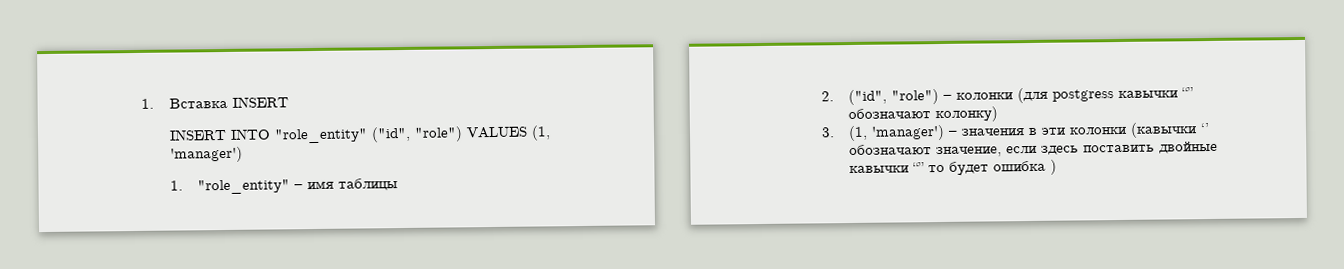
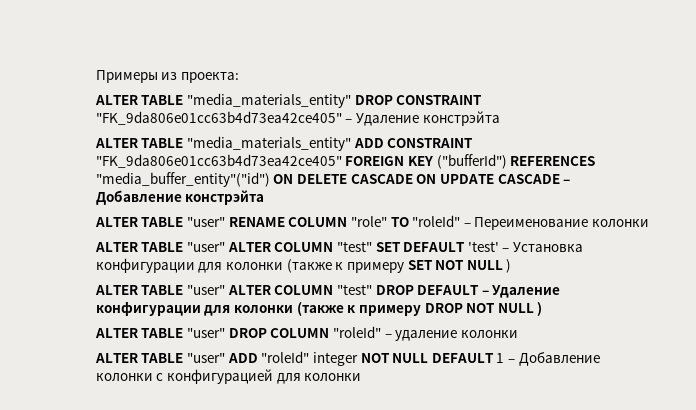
- 1. Вставка INSERT
- INSERT INTO "role_entity" ("id", "role") VALUES (1, 'manager')
- 1. "role_entity" – имя таблицы
- 2. ("id", "role") – колонки (для postgress кавычки “” обозначают колонку)
- 3. (1, 'manager') – значения в эти колонки (кавычки ‘’ обозначают значение, если здесь поставить двойные кавычки “” то будет ошибка )
+ Примеры из проекта:
+ ALTER TABLE "media_materials_entity" DROP CONSTRAINT "FK_9da806e01cc63b4d73ea42ce405" – Удаление констрэйта
+ ALTER TABLE "media_materials_entity" ADD CONSTRAINT "FK_9da806e01cc63b4d73ea42ce405" FOREIGN KEY ("bufferId") REFERENCES "media_buffer_entity"("id") ON DELETE CASCADE ON UPDATE CASCADE – Добавление констрэйта
+ ALTER TABLE "user" RENAME COLUMN "role" TO "roleId" – Переименование колонки
+ ALTER TABLE "user" ALTER COLUMN "test" SET DEFAULT 'test' – Установка конфигурации для колонки (также к примеру SET NOT NULL )
+ ALTER TABLE "user" ALTER COLUMN "test" DROP DEFAULT – Удаление конфигурации для колонки (также к примеру DROP NOT NULL )
+ ALTER TABLE "user" DROP COLUMN "roleId" – удаление колонки
+ ALTER TABLE "user" ADD "roleId" integer NOT NULL DEFAULT 1 – Добавление колонки с конфигурацией для колонки

